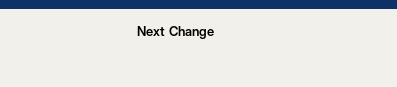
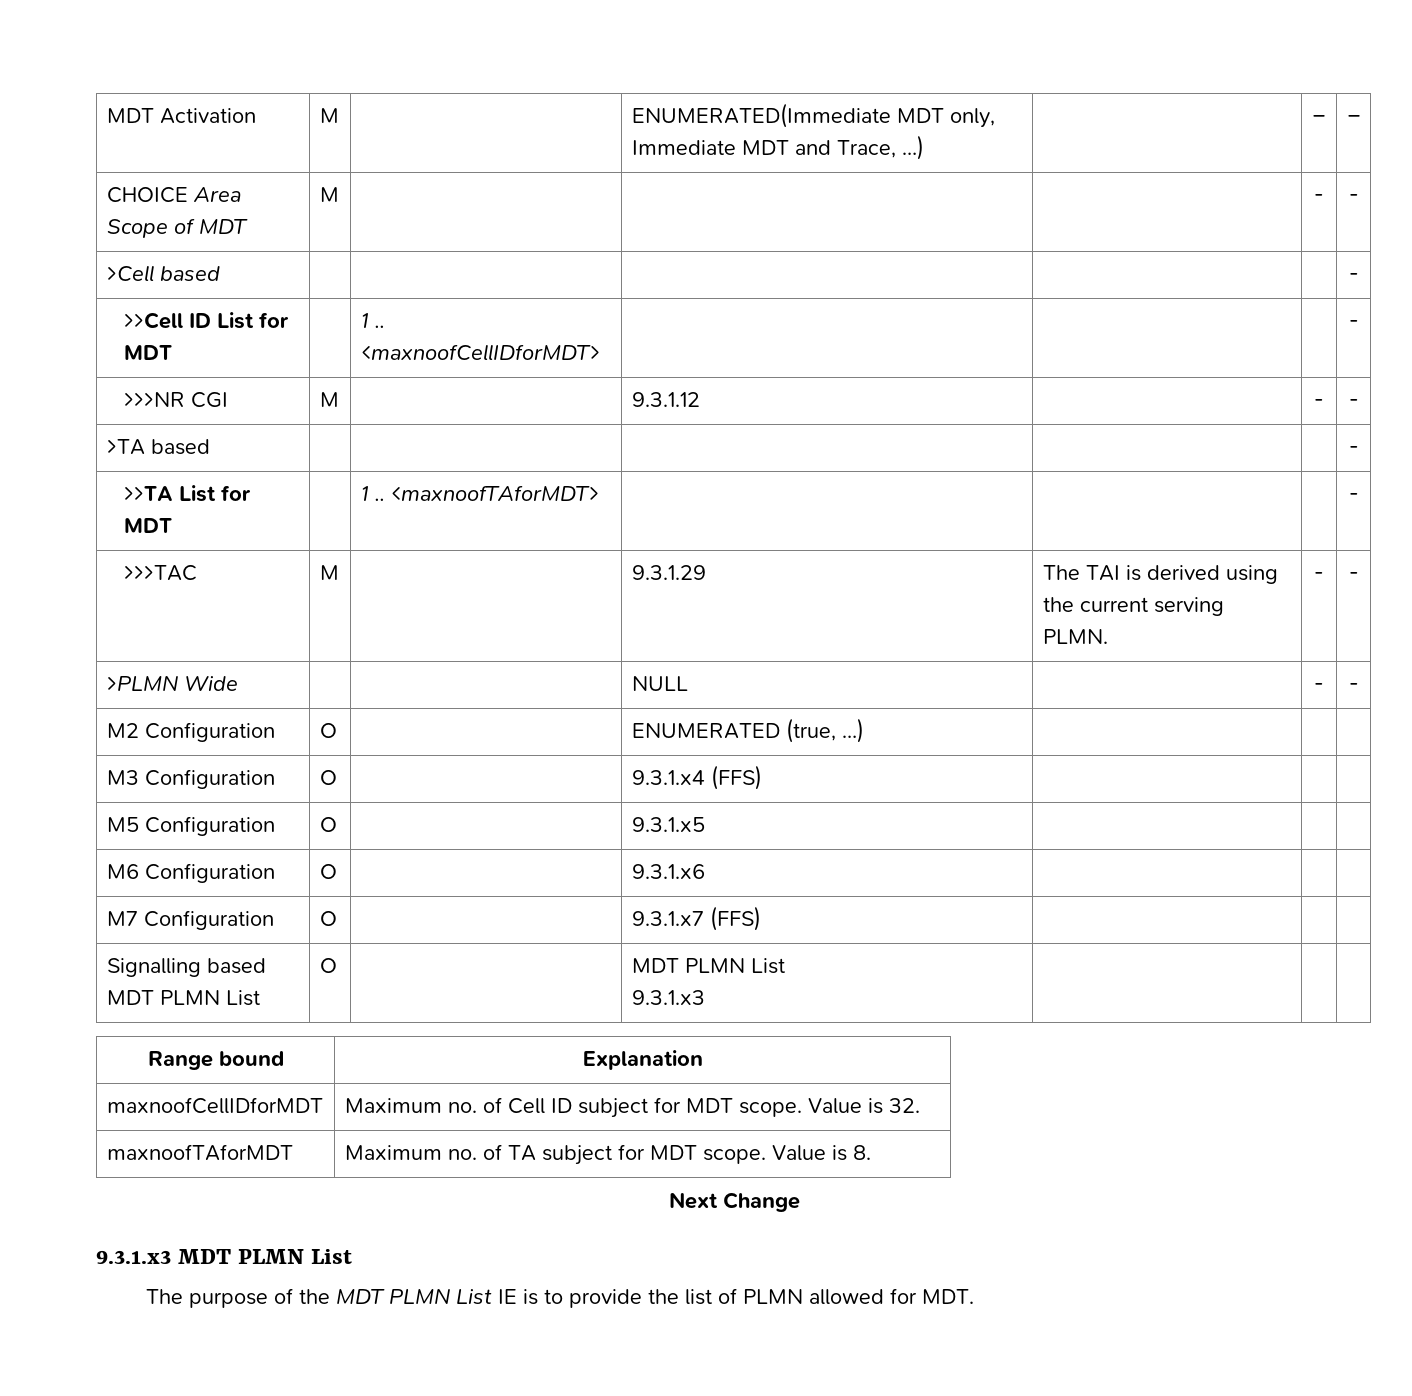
+ MDT Activation | M | | ENUMERATED(Immediate MDT only, Immediate MDT and Trace, …) | | – | –
+ CHOICE Area Scope of MDT | M | | | | - | -
+ >Cell based | | | | | | -
+ >>Cell ID List for MDT | | 1 .. <maxnoofCellIDforMDT> | | | | -
+ >>>NR CGI | M | | 9.3.1.12 | | - | -
+ >TA based | | | | | | -
+ >>TA List for MDT | | 1 .. <maxnoofTAforMDT> | | | | -
+ >>>TAC | M | | 9.3.1.29 | The TAI is derived using the current serving PLMN. | - | -
+ >PLMN Wide | | | NULL | | - | -
+ M2 Configuration | O | | ENUMERATED (true, …) | | |
+ M3 Configuration | O | | 9.3.1.x4 (FFS) | | |
+ M5 Configuration | O | | 9.3.1.x5 | | |
+ M6 Configuration | O | | 9.3.1.x6 | | |
+ M7 Configuration | O | | 9.3.1.x7 (FFS) | | |
+ Signalling based MDT PLMN List | O | | MDT PLMN List
+ 9.3.1.x3 | | |
+ Range bound | Explanation
+ maxnoofCellIDforMDT | Maximum no. of Cell ID subject for MDT scope. Value is 32.
+ maxnoofTAforMDT | Maximum no. of TA subject for MDT scope. Value is 8.
  Next Change
+ 9.3.1.x3 MDT PLMN List
+ The purpose of the MDT PLMN List IE is to provide the list of PLMN allowed for MDT.

